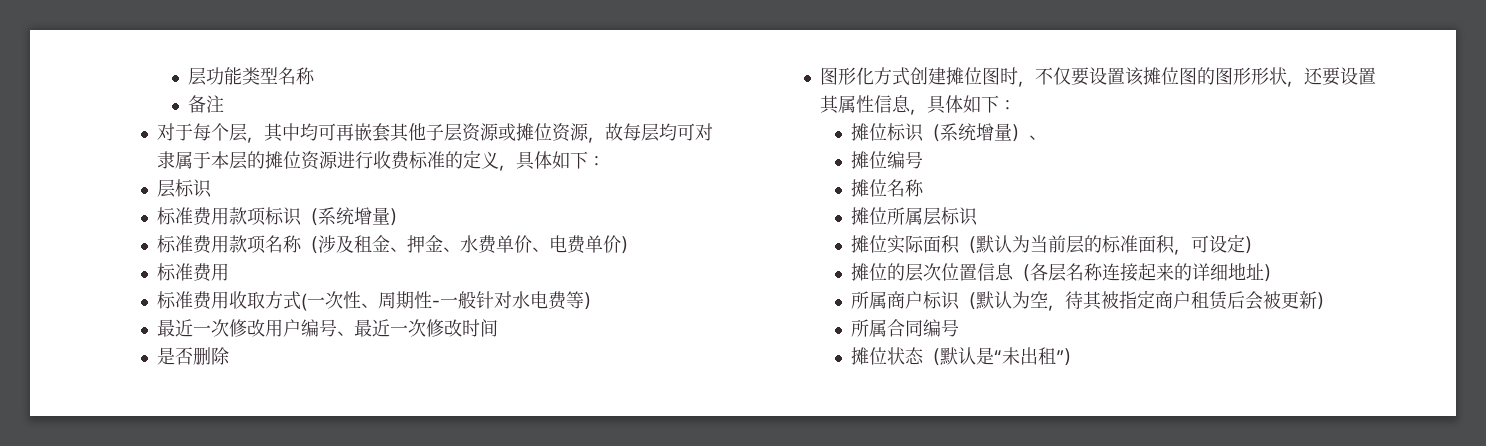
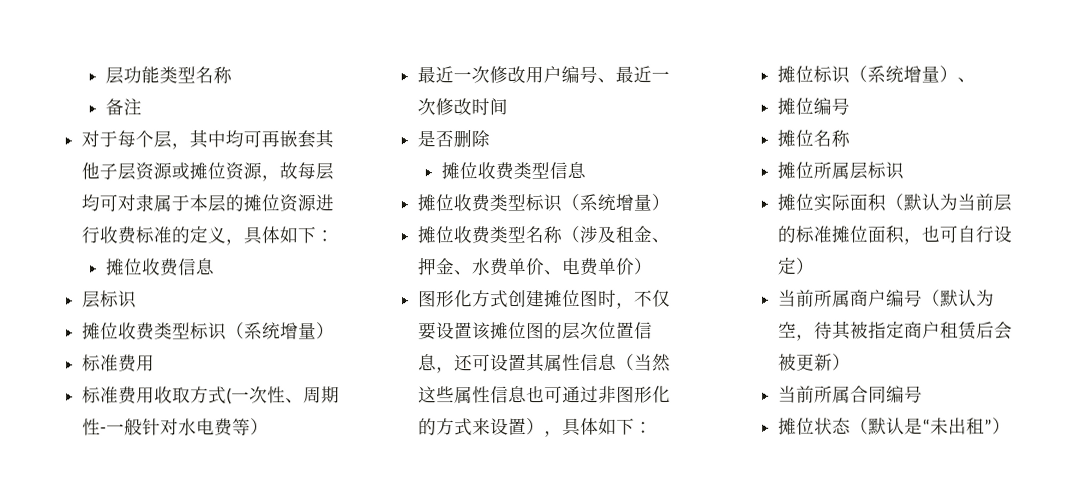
  对于每个层，其中均可再嵌套其他子层资源或摊位资源，故每层均可对隶属于本层的摊位资源进行收费标准的定义，具体如下：
+ 摊位收费信息
  层标识
- 标准费用款项标识（系统增量）
- 标准费用款项名称（涉及租金、押金、水费单价、电费单价）
+ 摊位收费类型标识（系统增量）
+ 摊位收费类型信息
+ 摊位收费类型标识（系统增量）
+ 摊位收费类型名称（涉及租金、押金、水费单价、电费单价）
- 图形化方式创建摊位图时，不仅要设置该摊位图的图形形状，还要设置其属性信息，具体如下：
+ 图形化方式创建摊位图时，不仅要设置该摊位图的层次位置信息，还可设置其属性信息（当然这些属性信息也可通过非图形化的方式来设置），具体如下：
- 摊位实际面积（默认为当前层的标准面积，可设定）
- 摊位的层次位置信息（各层名称连接起来的详细地址）
- 所属商户标识（默认为空，待其被指定商户租赁后会被更新）
+ 摊位实际面积（默认为当前层的标准摊位面积，也可自行设定）
+ 当前所属商户编号（默认为空，待其被指定商户租赁后会被更新）
- 所属合同编号
+ 当前所属合同编号

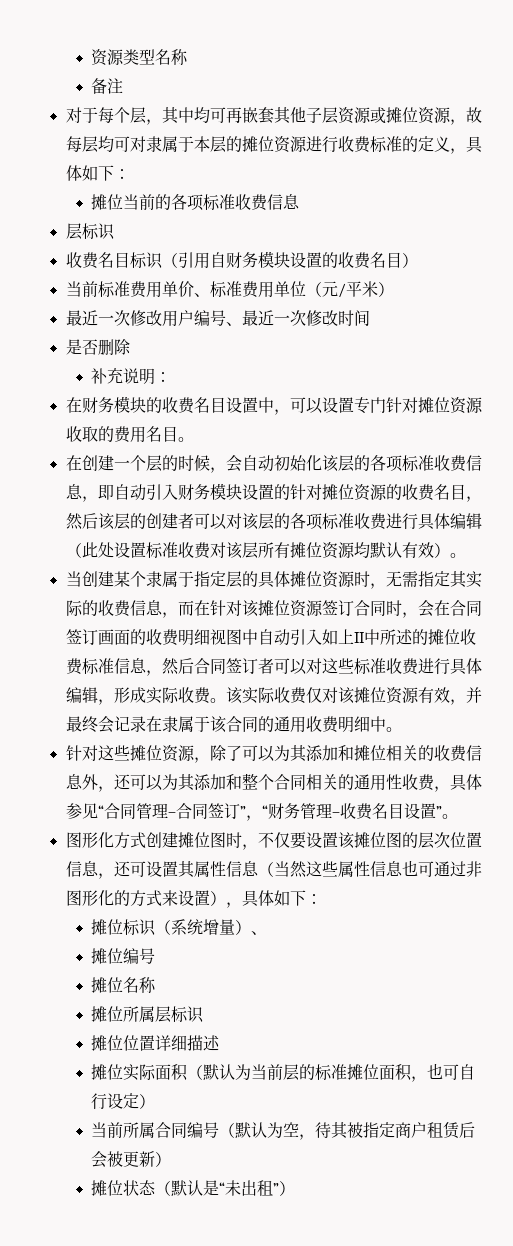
- 层功能类型名称
+ 资源类型名称
- 摊位收费信息
+ 摊位当前的各项标准收费信息
  层标识
- 摊位收费类型标识（系统增量）
- 标准费用
- 标准费用收取方式(一次性、周期性-一般针对水电费等）
+ 收费名目标识（引用自财务模块设置的收费名目）
+ 当前标准费用单价、标准费用单位（元/平米）
- 摊位收费类型信息
- 摊位收费类型标识（系统增量）
- 摊位收费类型名称（涉及租金、押金、水费单价、电费单价）
+ 补充说明：
+ 在财务模块的收费名目设置中，可以设置专门针对摊位资源收取的费用名目。
+ 在创建一个层的时候，会自动初始化该层的各项标准收费信息，即自动引入财务模块设置的针对摊位资源的收费名目，然后该层的创建者可以对该层的各项标准收费进行具体编辑（此处设置标准收费对该层所有摊位资源均默认有效）。
+ 当创建某个隶属于指定层的具体摊位资源时，无需指定其实际的收费信息，而在针对该摊位资源签订合同时，会在合同签订画面的收费明细视图中自动引入如上II中所述的摊位收费标准信息，然后合同签订者可以对这些标准收费进行具体编辑，形成实际收费。该实际收费仅对该摊位资源有效，并最终会记录在隶属于该合同的通用收费明细中。
+ 针对这些摊位资源，除了可以为其添加和摊位相关的收费信息外，还可以为其添加和整个合同相关的通用性收费，具体参见“合同管理–合同签订”，“财务管理–收费名目设置”。
+ 摊位位置详细描述
- 当前所属商户编号（默认为空，待其被指定商户租赁后会被更新）
+ 当前所属合同编号（默认为空，待其被指定商户租赁后会被更新）
- 当前所属合同编号

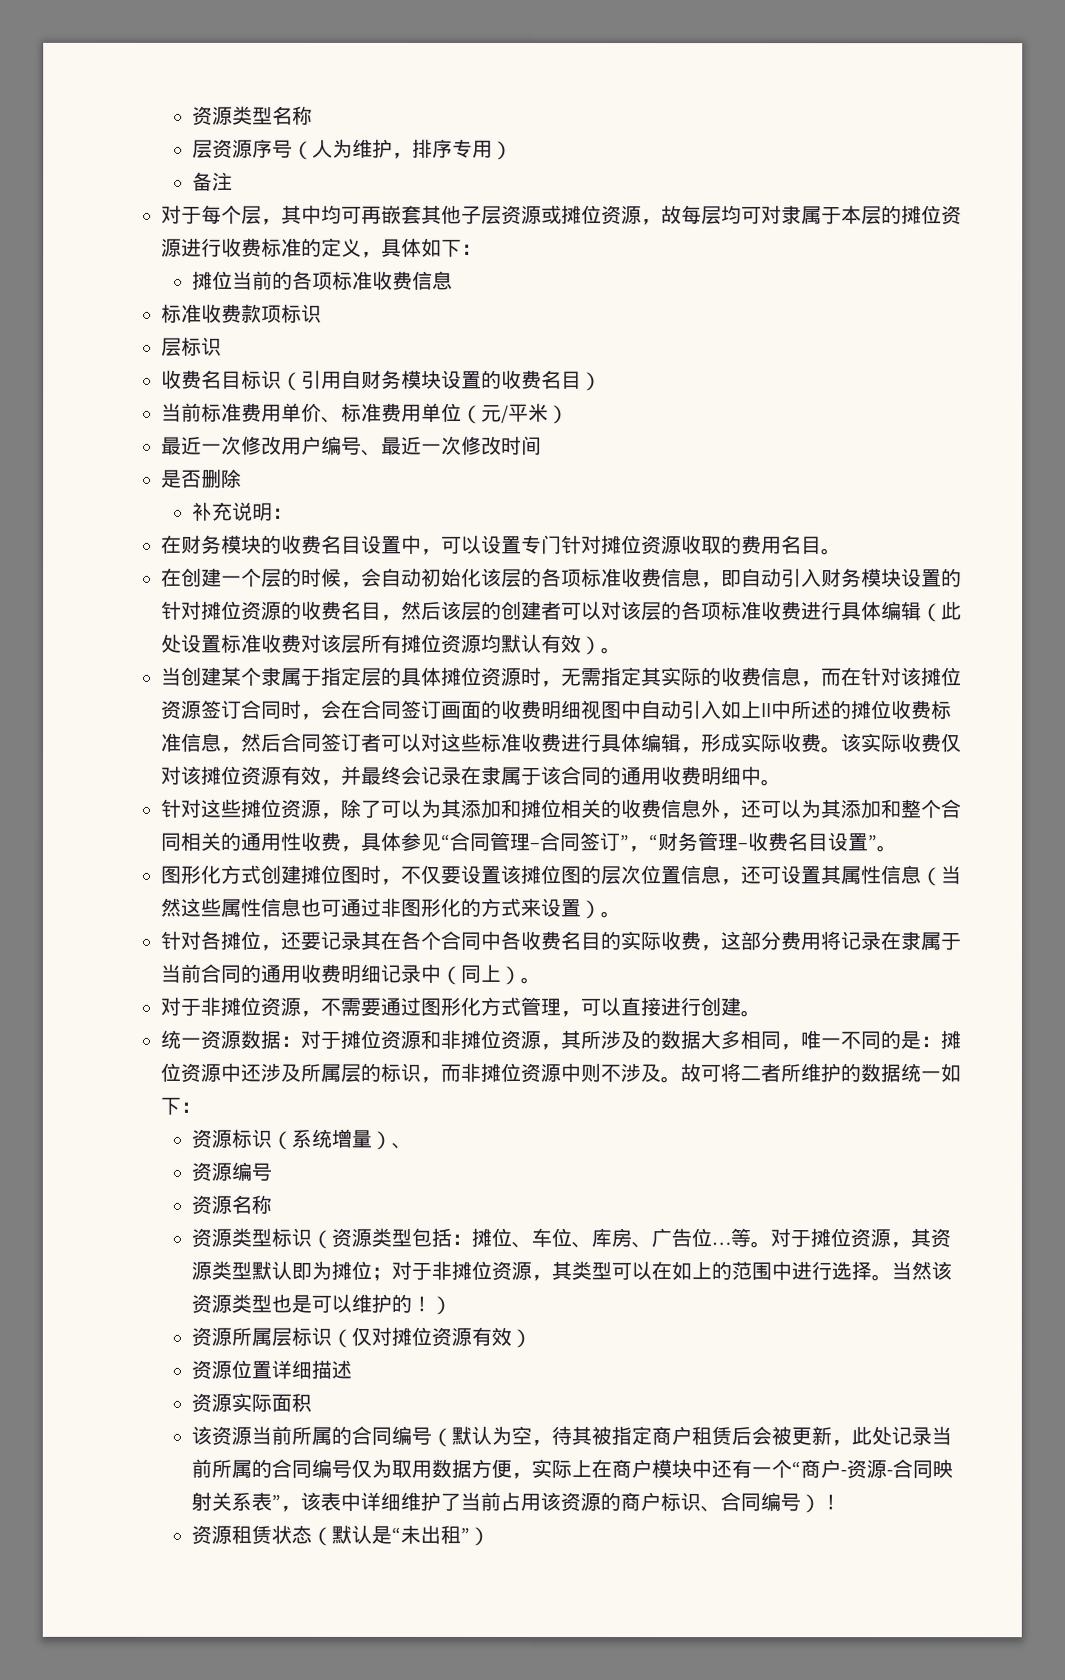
+ 层资源序号（人为维护，排序专用）
+ 标准收费款项标识
- 图形化方式创建摊位图时，不仅要设置该摊位图的层次位置信息，还可设置其属性信息（当然这些属性信息也可通过非图形化的方式来设置），具体如下：
- 摊位标识（系统增量）、
+ 图形化方式创建摊位图时，不仅要设置该摊位图的层次位置信息，还可设置其属性信息（当然这些属性信息也可通过非图形化的方式来设置）。
+ 针对各摊位，还要记录其在各个合同中各收费名目的实际收费，这部分费用将记录在隶属于当前合同的通用收费明细记录中（同上）。
+ 对于非摊位资源，不需要通过图形化方式管理，可以直接进行创建。
+ 统一资源数据：对于摊位资源和非摊位资源，其所涉及的数据大多相同，唯一不同的是：摊位资源中还涉及所属层的标识，而非摊位资源中则不涉及。故可将二者所维护的数据统一如下：
+ 资源标识（系统增量）、
- 摊位编号
+ 资源编号
- 摊位名称
- 摊位所属层标识
- 摊位位置详细描述
+ 资源名称
+ 资源类型标识（资源类型包括：摊位、车位、库房、广告位…等。对于摊位资源，其资源类型默认即为摊位；对于非摊位资源，其类型可以在如上的范围中进行选择。当然该资源类型也是可以维护的！）
+ 资源所属层标识（仅对摊位资源有效）
+ 资源位置详细描述
- 摊位实际面积（默认为当前层的标准摊位面积，也可自行设定）
- 当前所属合同编号（默认为空，待其被指定商户租赁后会被更新）
- 摊位状态（默认是“未出租”）
+ 资源实际面积
+ 该资源当前所属的合同编号（默认为空，待其被指定商户租赁后会被更新，此处记录当前所属的合同编号仅为取用数据方便，实际上在商户模块中还有一个“商户-资源-合同映射关系表”，该表中详细维护了当前占用该资源的商户标识、合同编号）！
+ 资源租赁状态（默认是“未出租”）

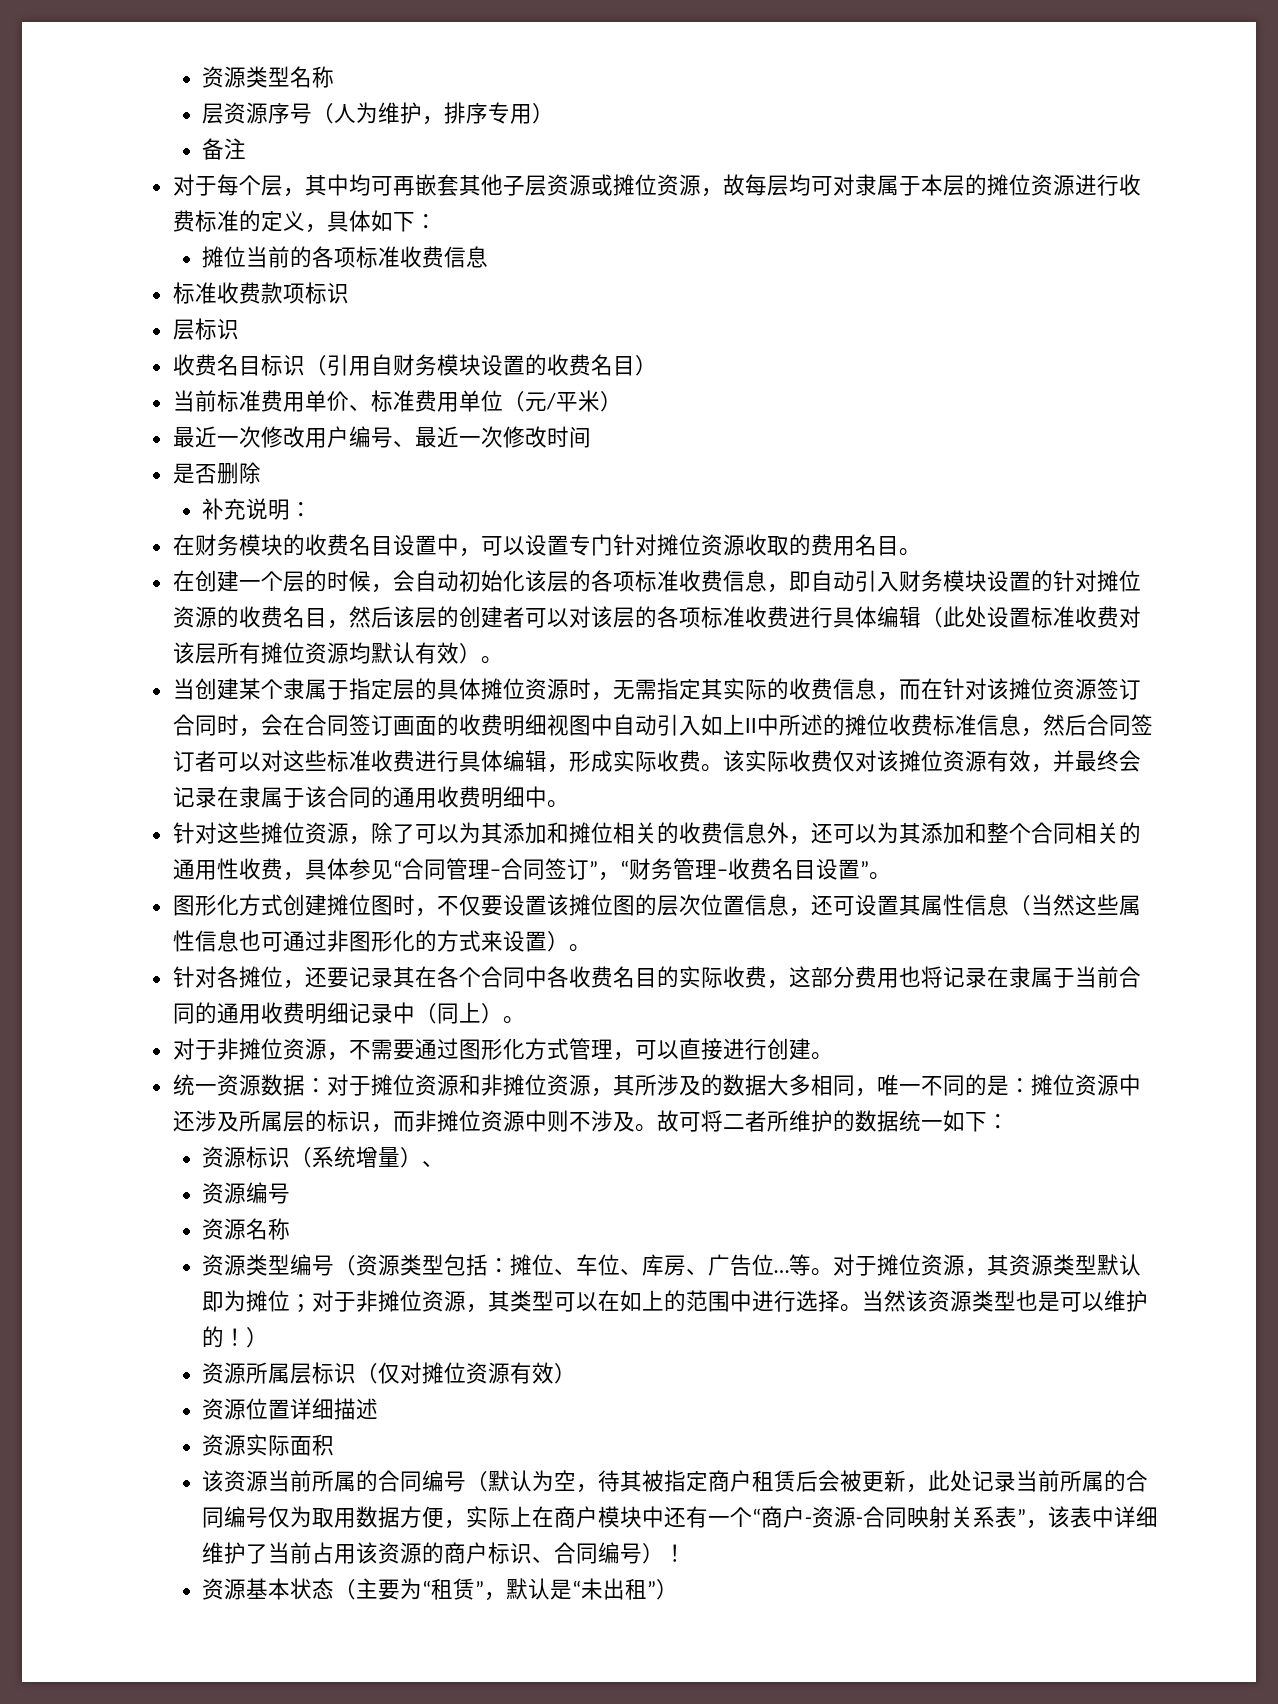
- 针对各摊位，还要记录其在各个合同中各收费名目的实际收费，这部分费用将记录在隶属于当前合同的通用收费明细记录中（同上）。
+ 针对各摊位，还要记录其在各个合同中各收费名目的实际收费，这部分费用也将记录在隶属于当前合同的通用收费明细记录中（同上）。
- 资源类型标识（资源类型包括：摊位、车位、库房、广告位…
+ 资源类型编号（资源类型包括：摊位、车位、库房、广告位…
- 资源租赁状态（默认是“未出租”）
+ 资源基本状态（主要为“租赁”，默认是“未出租”）

